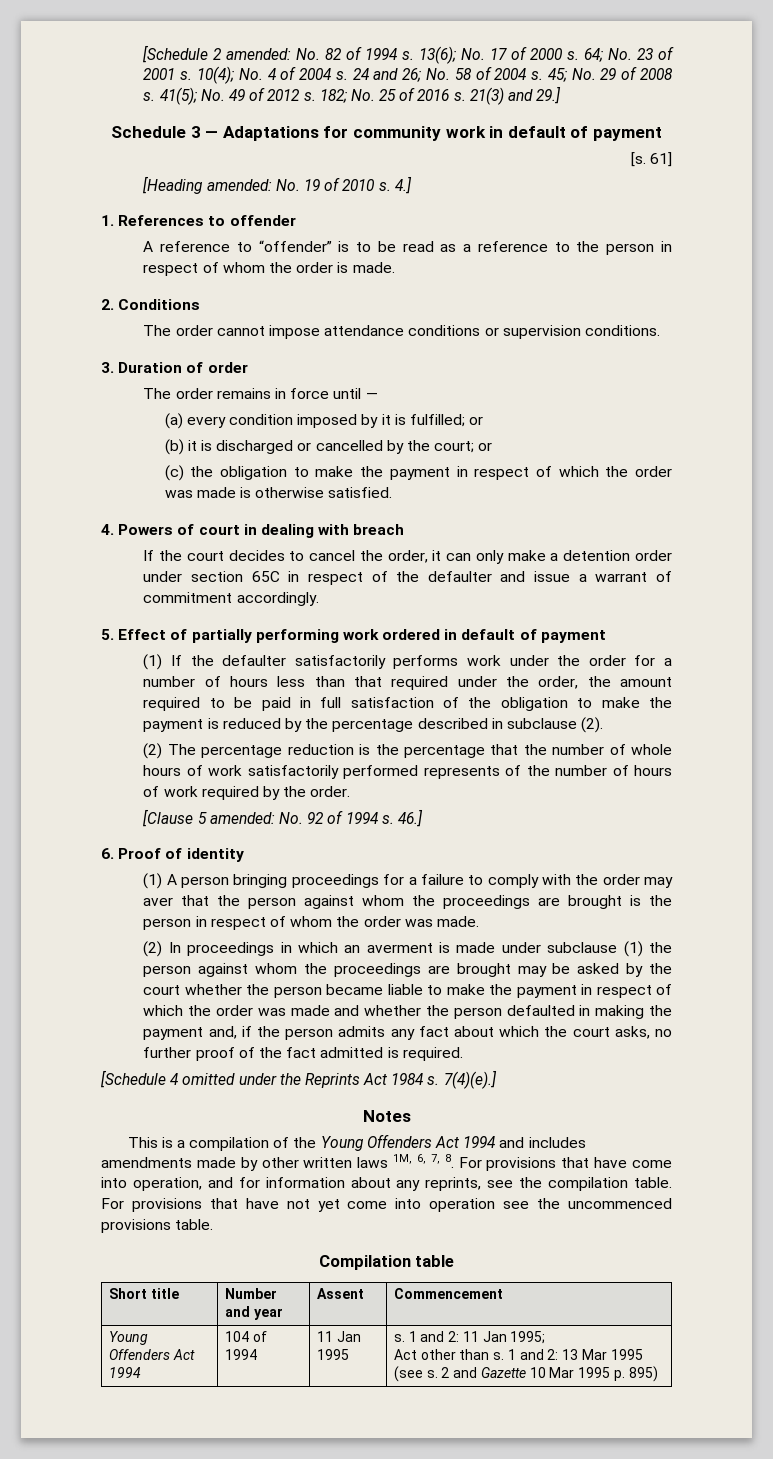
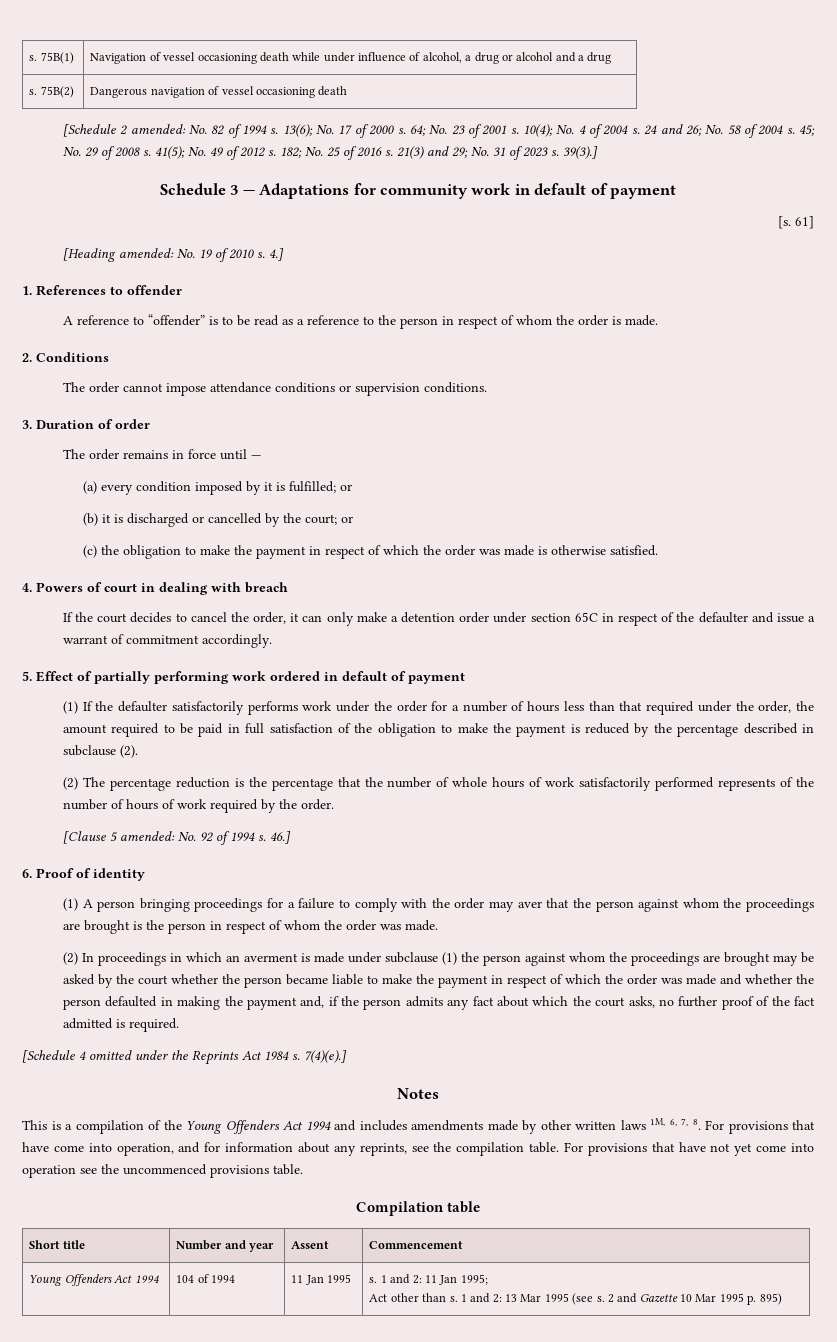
+ s. 75B(1) | Navigation of vessel occasioning death while under influence of alcohol, a drug or alcohol and a drug
+ s. 75B(2) | Dangerous navigation of vessel occasioning death
- 21(3) and 29.]
+ 21(3) and 29; No. 31 of 2023 s. 39(3).]

